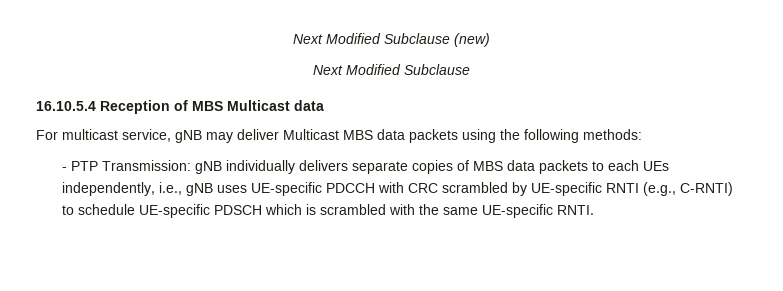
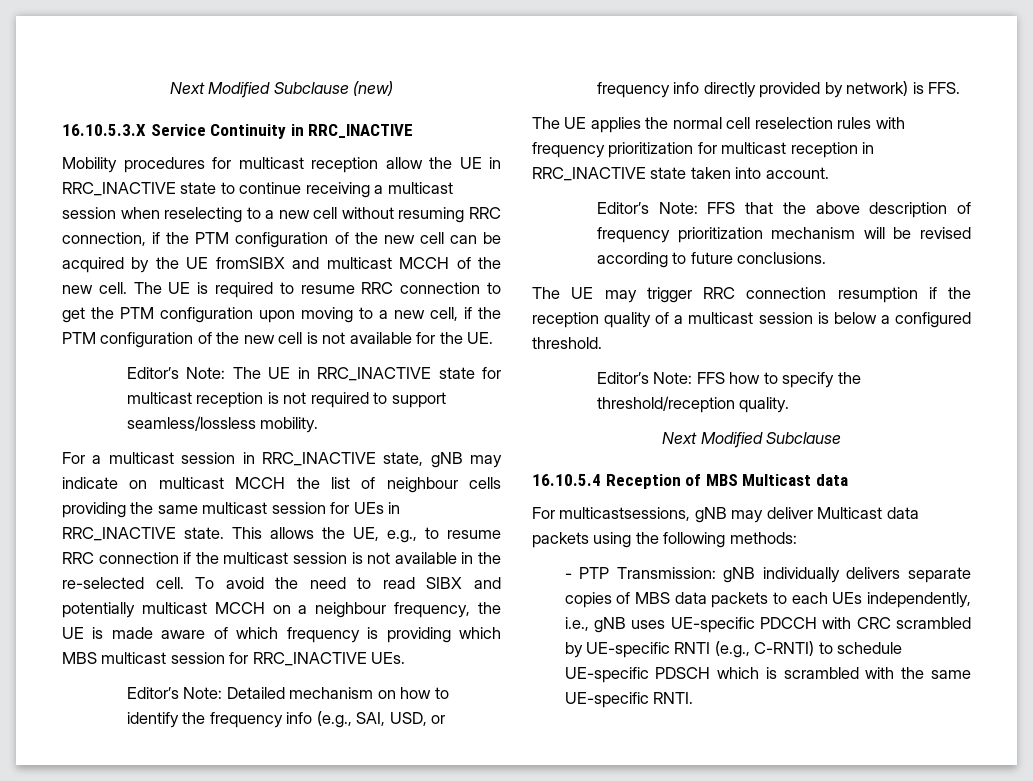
+ 16.10.5.3.X Service Continuity in RRC_INACTIVE
+ Mobility procedures for multicast reception allow the UE in RRC_INACTIVE state to continue receiving a multicast session when reselecting to a new cell without resuming RRC connection, if the PTM configuration of the new cell can be acquired by the UE fromSIBX and multicast MCCH of the new cell. The UE is required to resume RRC connection to get the PTM configuration upon moving to a new cell, if the PTM configuration of the new cell is not available for the UE.
+ Editor’s Note: The UE in RRC_INACTIVE state for multicast reception is not required to support seamless/lossless mobility.
+ For a multicast session in RRC_INACTIVE state, gNB may indicate on multicast MCCH the list of neighbour cells providing the same multicast session for UEs in RRC_INACTIVE state. This allows the UE, e.g., to resume RRC connection if the multicast session is not available in the re-selected cell. To avoid the need to read SIBX and potentially multicast MCCH on a neighbour frequency, the UE is made aware of which frequency is providing which MBS multicast session for RRC_INACTIVE UEs.
+ Editor’s Note: Detailed mechanism on how to identify the frequency info (e.g., SAI, USD, or frequency info directly provided by network) is FFS.
+ The UE applies the normal cell reselection rules with frequency prioritization for multicast reception in RRC_INACTIVE state taken into account.
+ Editor’s Note: FFS that the above description of frequency prioritization mechanism will be revised according to future conclusions.
+ The UE may trigger RRC connection resumption if the reception quality of a multicast session is below a configured threshold.
+ Editor’s Note: FFS how to specify the threshold/reception quality.
- For multicast service, gNB may deliver Multicast MBS data packets using the following methods:
+ For multicastsessions, gNB may deliver Multicast data packets using the following methods:

